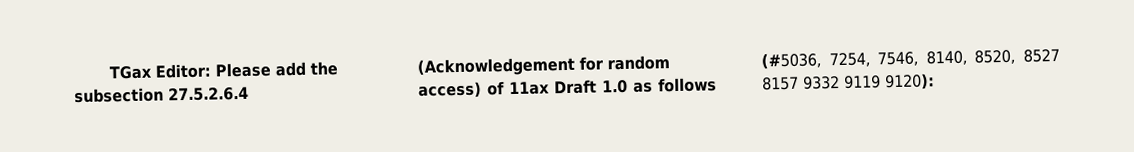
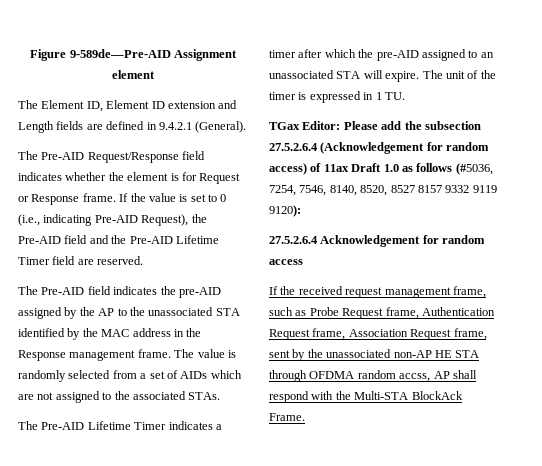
+ Figure 9-589de—Pre-AID Assignment element
+ The Element ID, Element ID extension and Length fields are defined in 9.4.2.1 (General).
+ The Pre-AID Request/Response field indicates whether the element is for Request or Response frame. If the value is set to 0 (i.e., indicating Pre-AID Request), the Pre-AID field and the Pre-AID Lifetime Timer field are reserved.
+ The Pre-AID field indicates the pre-AID assigned by the AP to the unassociated STA identified by the MAC address in the Response management frame. The value is randomly selected from a set of AIDs which are not assigned to the associated STAs.
+ The Pre-AID Lifetime Timer indicates a timer after which the pre-AID assigned to an unassociated STA will expire. The unit of the timer is expressed in 1 TU.
+ 27.5.2.6.4 Acknowledgement for random access
+ If the received request management frame, such as Probe Request frame, Authentication Request frame, Association Request frame, sent by the unassociated non-AP HE STA through OFDMA random accss, AP shall respond with the Multi-STA BlockAck Frame.

